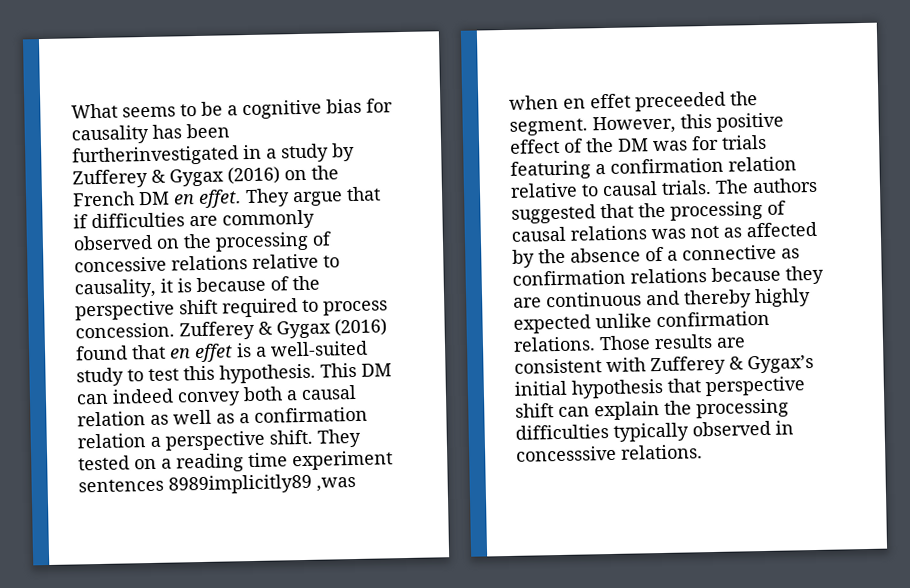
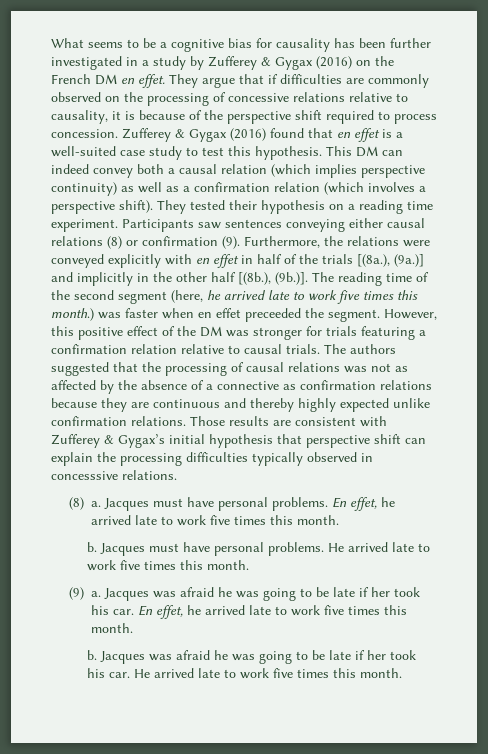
- What seems to be a cognitive bias for causality has been furtherinvestigated in a study by Zufferey & Gygax (2016) on the French DM en effet.
+ What seems to be a cognitive bias for causality has been further investigated in a study by Zufferey & Gygax (2016) on the French DM en effet.
- Zufferey & Gygax (2016) found that en effet is a well-suited study to test this hypothesis.
+ Zufferey & Gygax (2016) found that en effet is a well-suited case study to test this hypothesis.
- This DM can indeed convey both a causal relation as well as a confirmation relation a perspective shift.
+ This DM can indeed convey both a causal relation (which implies perspective continuity) as well as a confirmation relation (which involves a perspective shift).
- They tested on a reading time experiment sentences 8989implicitly89 ,was when en effet preceeded the segment.
+ They tested their hypothesis on a reading time experiment. Participants saw sentences conveying either causal relations (8) or confirmation (9). Furthermore, the relations were conveyed explicitly with en effet in half of the trials [(8a.), (9a.)] and implicitly in the other half [(8b.), (9b.)]. The reading time of the second segment (here, he arrived late to work five times this month.) was faster when en effet preceeded the segment.
- However, this positive effect of the DM was for trials featuring a confirmation relation relative to causal trials.
+ However, this positive effect of the DM was stronger for trials featuring a confirmation relation relative to causal trials.
+ (8) a. Jacques must have personal problems. En effet, he arrived late to work five times this month.
+ b. Jacques must have personal problems. He arrived late to work five times this month.
+ (9) a. Jacques was afraid he was going to be late if her took his car. En effet, he arrived late to work five times this month.
+ b. Jacques was afraid he was going to be late if her took his car. He arrived late to work five times this month.

